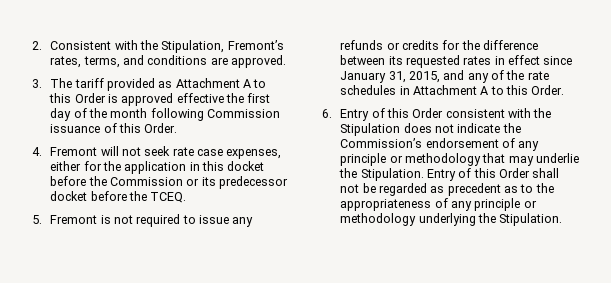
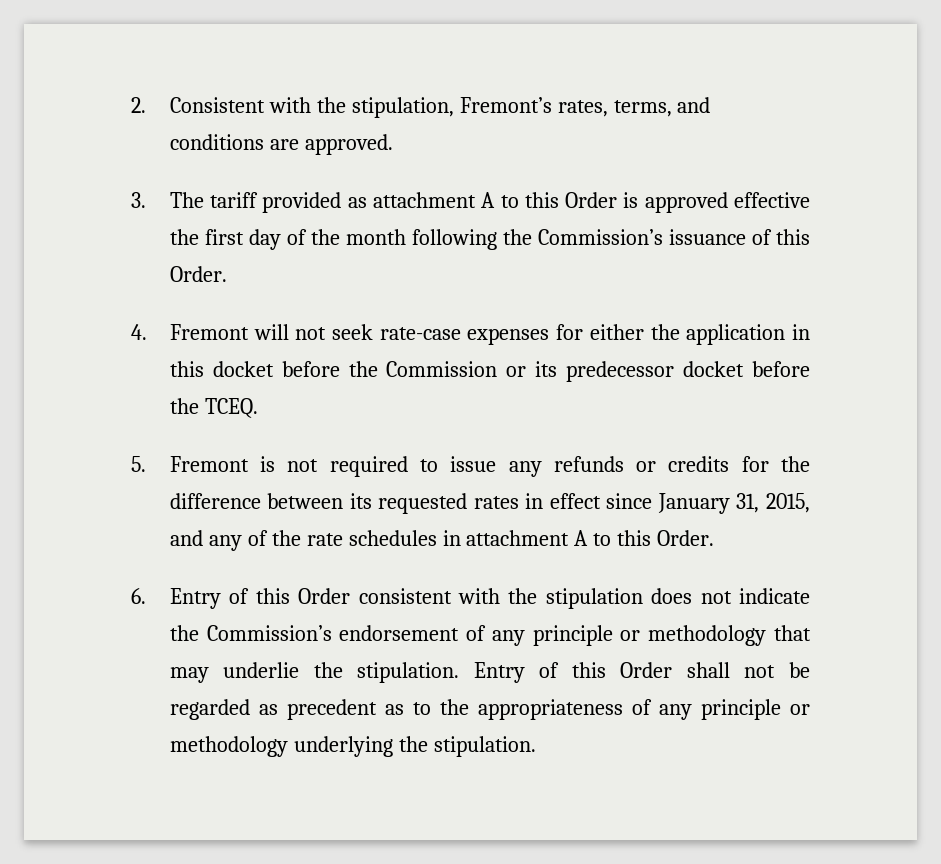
- 2. Consistent with the Stipulation, Fremont’s rates, terms, and conditions are approved.
+ 2. Consistent with the stipulation, Fremont’s rates, terms, and conditions are approved.
- 3. The tariff provided as Attachment A to this Order is approved effective the first day of the month following Commission issuance of this Order.
+ 3. The tariff provided as attachment A to this Order is approved effective the first day of the month following the Commission’s issuance of this Order.
- 4. Fremont will not seek rate case expenses, either for the application in this docket before the Commission or its predecessor docket before the TCEQ.
+ 4. Fremont will not seek rate-case expenses for either the application in this docket before the Commission or its predecessor docket before the TCEQ.
- 5. Fremont is not required to issue any refunds or credits for the difference between its requested rates in effect since January 31, 2015, and any of the rate schedules in Attachment A to this Order.
+ 5. Fremont is not required to issue any refunds or credits for the difference between its requested rates in effect since January 31, 2015, and any of the rate schedules in attachment A to this Order.
- 6. Entry of this Order consistent with the Stipulation does not indicate the Commission’s endorsement of any principle or methodology that may underlie the Stipulation.
+ 6. Entry of this Order consistent with the stipulation does not indicate the Commission’s endorsement of any principle or methodology that may underlie the stipulation.
- Entry of this Order shall not be regarded as precedent as to the appropriateness of any principle or methodology underlying the Stipulation.
+ Entry of this Order shall not be regarded as precedent as to the appropriateness of any principle or methodology underlying the stipulation.

